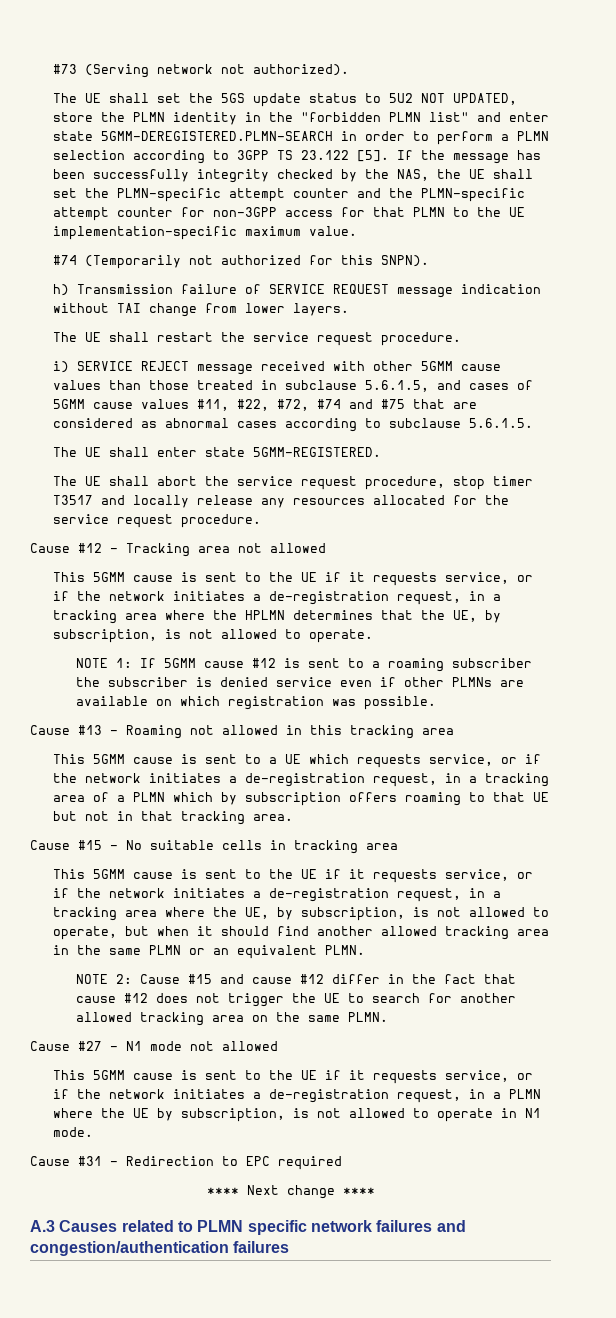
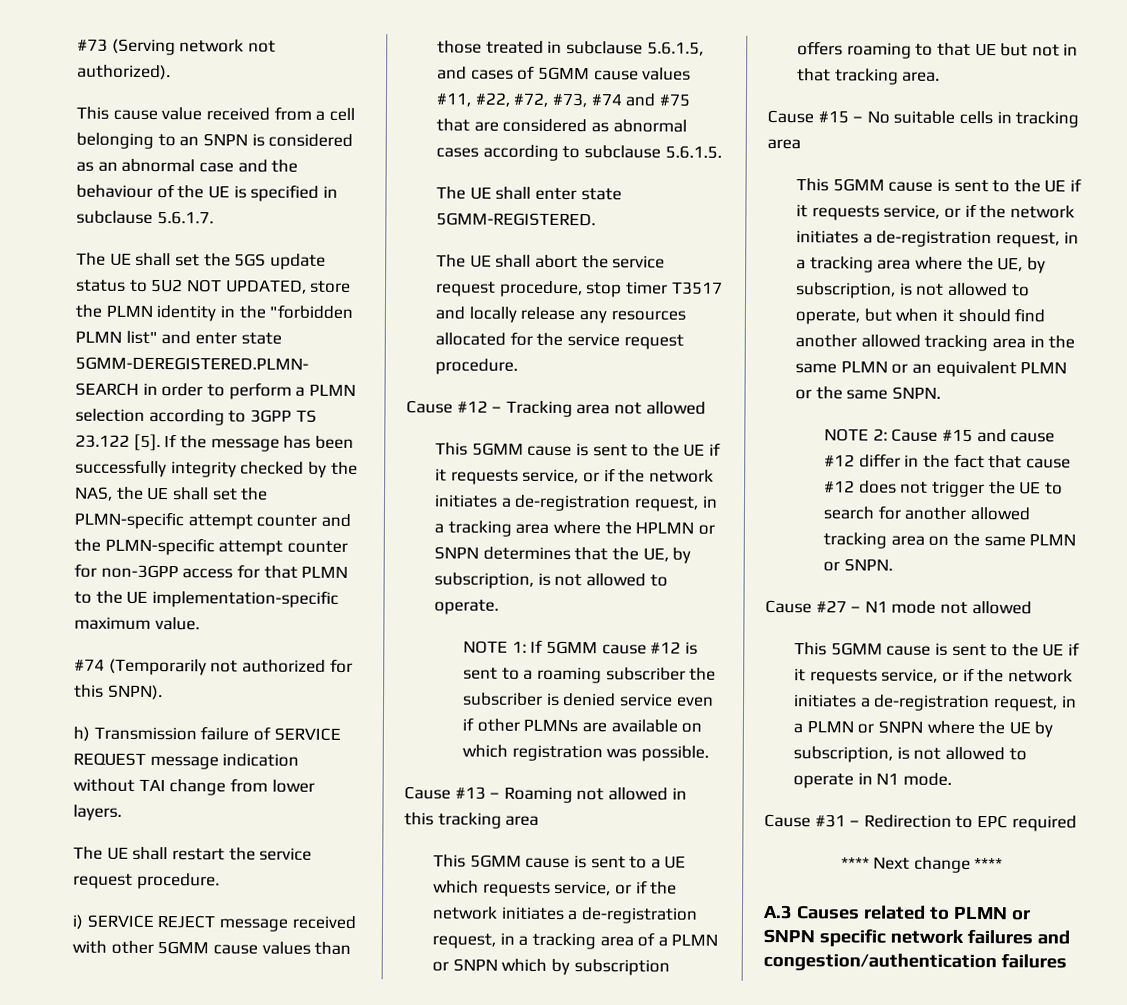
+ This cause value received from a cell belonging to an SNPN is considered as an abnormal case and the behaviour of the UE is specified in subclause 5.6.1.7.
- i) SERVICE REJECT message received with other 5GMM cause values than those treated in subclause 5.6.1.5, and cases of 5GMM cause values #11, #22, #72, #74 and #75 that are considered as abnormal cases according to subclause 5.6.1.5.
+ i) SERVICE REJECT message received with other 5GMM cause values than those treated in subclause 5.6.1.5, and cases of 5GMM cause values #11, #22, #72, #73, #74 and #75 that are considered as abnormal cases according to subclause 5.6.1.5.
- This 5GMM cause is sent to the UE if it requests service, or if the network initiates a de-registration request, in a tracking area where the HPLMN determines that the UE, by subscription, is not allowed to operate.
+ This 5GMM cause is sent to the UE if it requests service, or if the network initiates a de-registration request, in a tracking area where the HPLMN or SNPN determines that the UE, by subscription, is not allowed to operate.
- This 5GMM cause is sent to a UE which requests service, or if the network initiates a de-registration request, in a tracking area of a PLMN which by subscription offers roaming to that UE but not in that tracking area.
+ This 5GMM cause is sent to a UE which requests service, or if the network initiates a de-registration request, in a tracking area of a PLMN or SNPN which by subscription offers roaming to that UE but not in that tracking area.
- This 5GMM cause is sent to the UE if it requests service, or if the network initiates a de-registration request, in a tracking area where the UE, by subscription, is not allowed to operate, but when it should find another allowed tracking area in the same PLMN or an equivalent PLMN.
+ This 5GMM cause is sent to the UE if it requests service, or if the network initiates a de-registration request, in a tracking area where the UE, by subscription, is not allowed to operate, but when it should find another allowed tracking area in the same PLMN or an equivalent PLMN or the same SNPN.
- NOTE 2: Cause #15 and cause #12 differ in the fact that cause #12 does not trigger the UE to search for another allowed tracking area on the same PLMN.
+ NOTE 2: Cause #15 and cause #12 differ in the fact that cause #12 does not trigger the UE to search for another allowed tracking area on the same PLMN or SNPN.
- This 5GMM cause is sent to the UE if it requests service, or if the network initiates a de-registration request, in a PLMN where the UE by subscription, is not allowed to operate in N1 mode.
+ This 5GMM cause is sent to the UE if it requests service, or if the network initiates a de-registration request, in a PLMN or SNPN where the UE by subscription, is not allowed to operate in N1 mode.
- A.3 Causes related to PLMN specific network failures and congestion/authentication failures
+ A.3 Causes related to PLMN or SNPN specific network failures and congestion/authentication failures

